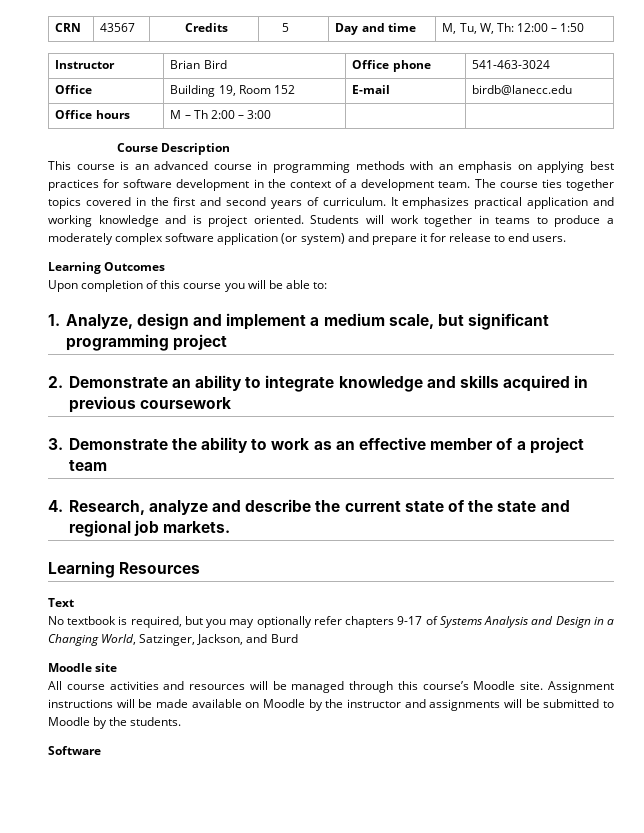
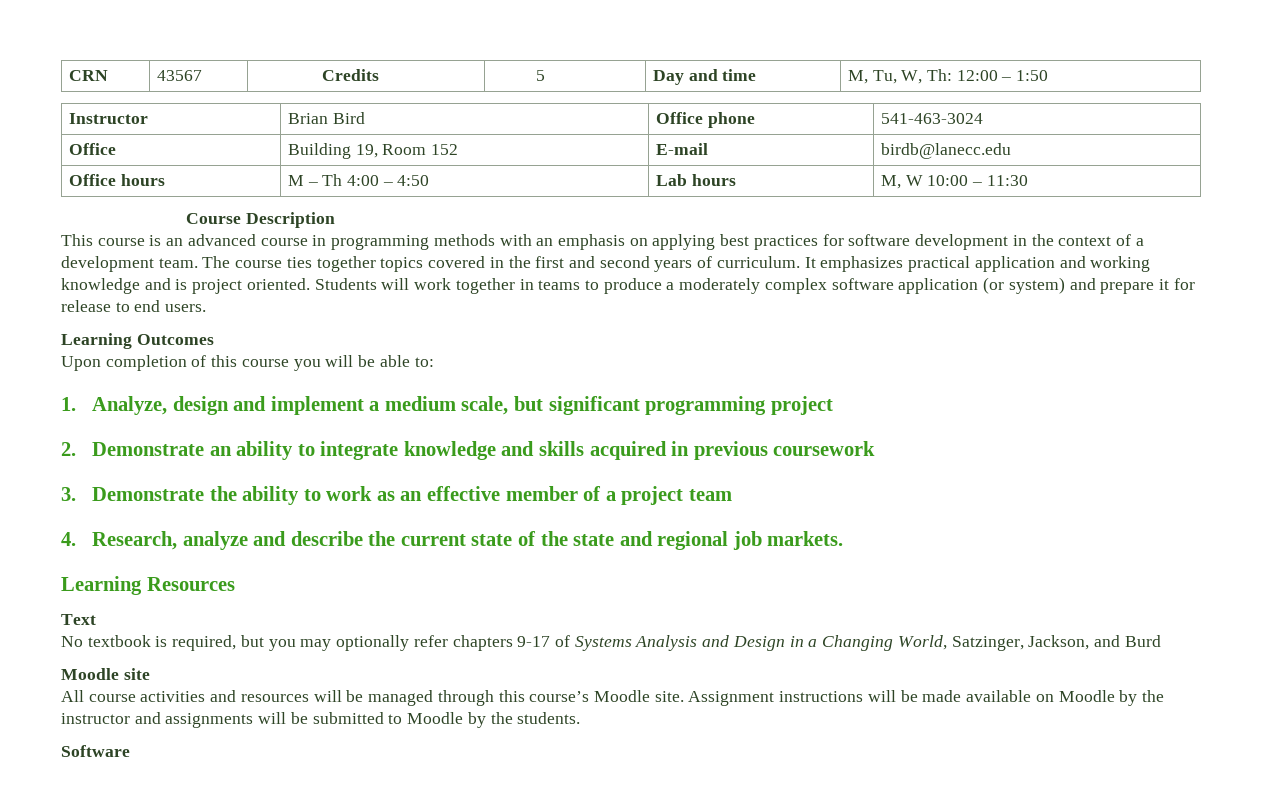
- Office hours | M – Th 2:00 – 3:00 | |
+ Office hours | M – Th 4:00 – 4:50 | Lab hours | M, W 10:00 – 11:30

